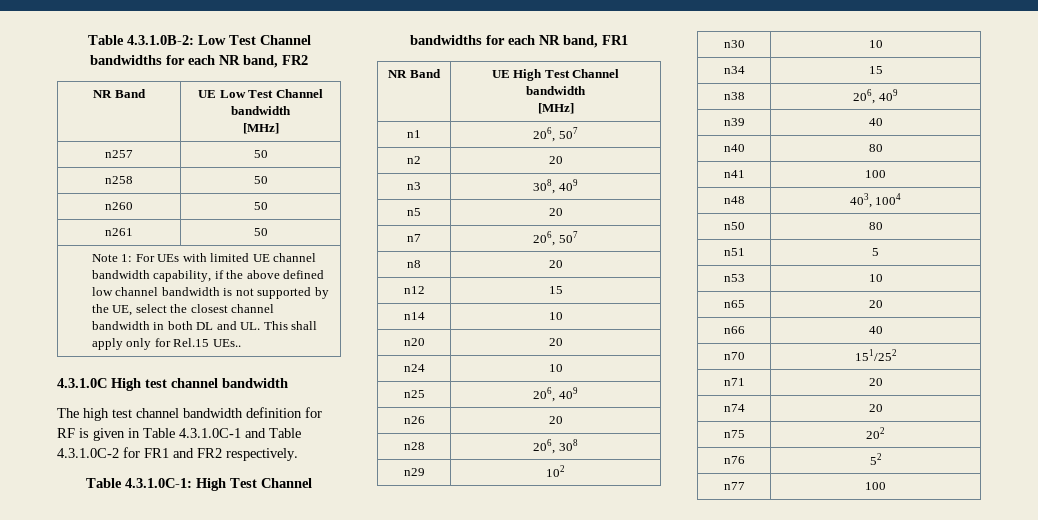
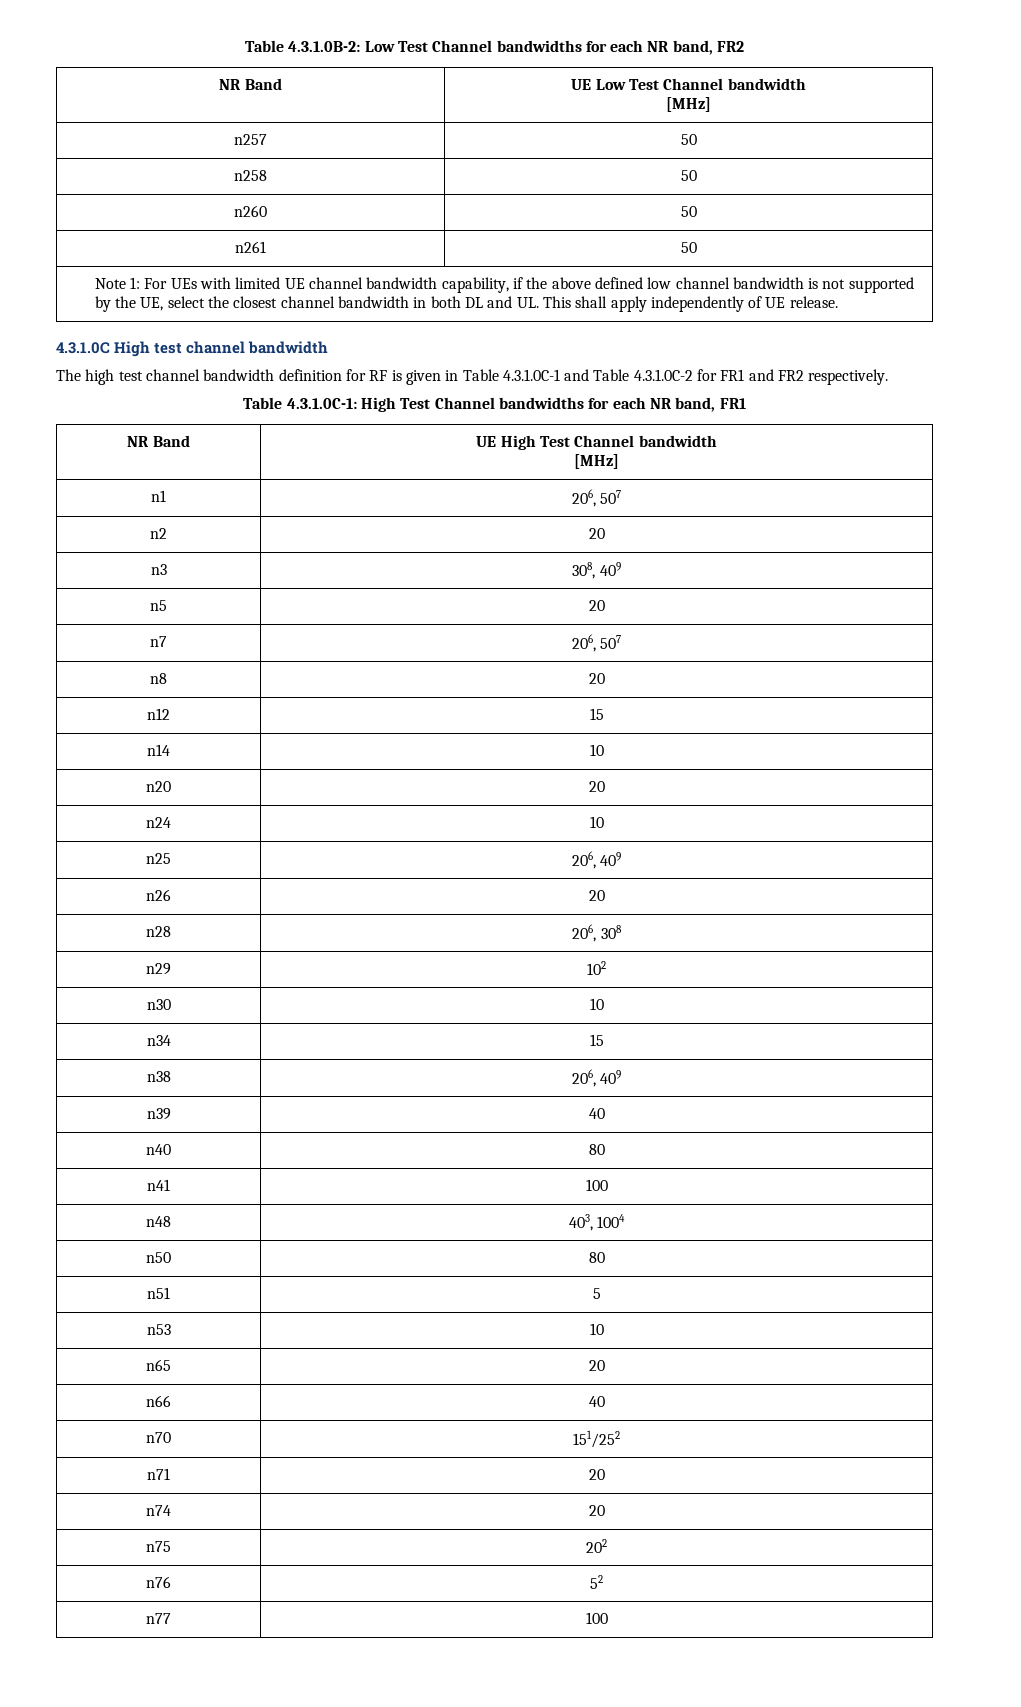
- Note 1: For UEs with limited UE channel bandwidth capability, if the above defined low channel bandwidth is not supported by the UE, select the closest channel bandwidth in both DL and UL. This shall apply only for Rel.15 UEs..
+ Note 1: For UEs with limited UE channel bandwidth capability, if the above defined low channel bandwidth is not supported by the UE, select the closest channel bandwidth in both DL and UL. This shall apply independently of UE release.

